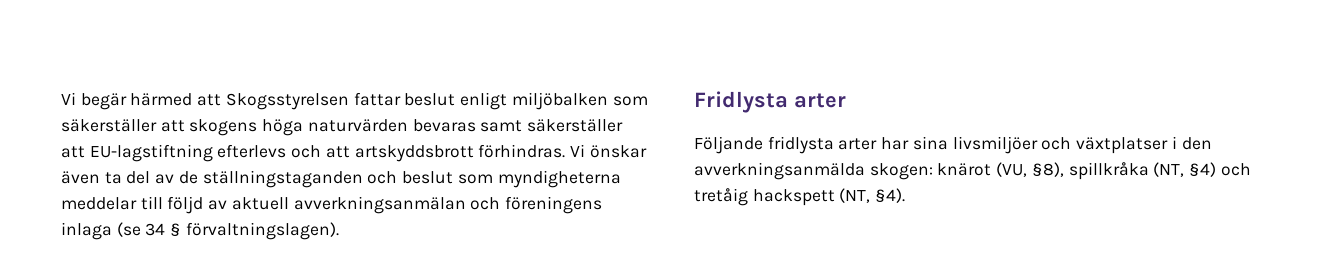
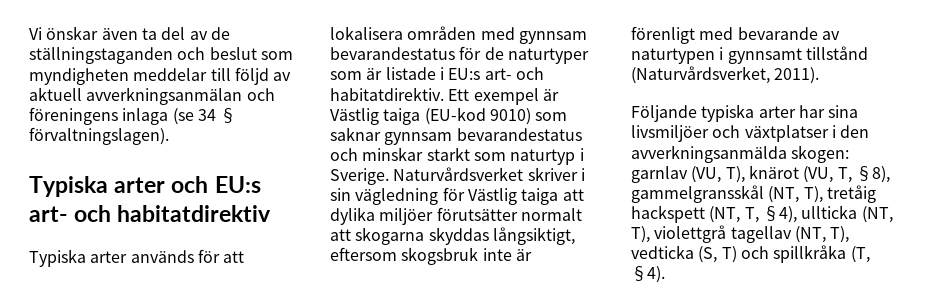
- Vi begär härmed att Skogsstyrelsen fattar beslut enligt miljöbalken som säkerställer att skogens höga naturvärden bevaras samt säkerställer att EU-lagstiftning efterlevs och att artskyddsbrott förhindras. Vi önskar även ta del av de ställningstaganden och beslut som myndigheterna meddelar till följd av aktuell avverkningsanmälan och föreningens inlaga (se 34 § förvaltningslagen).
+ Vi önskar även ta del av de ställningstaganden och beslut som myndigheten meddelar till följd av aktuell avverkningsanmälan och föreningens inlaga (se 34 § förvaltningslagen).
- Fridlysta arter
+ Typiska arter och EU:s art- och habitatdirektiv
+ Typiska arter används för att lokalisera områden med gynnsam bevarandestatus för de naturtyper som är listade i EU:s art- och habitatdirektiv. Ett exempel är Västlig taiga (EU-kod 9010) som saknar gynnsam bevarandestatus och minskar starkt som naturtyp i Sverige. Naturvårdsverket skriver i sin vägledning för Västlig taiga att dylika miljöer förutsätter normalt att skogarna skyddas långsiktigt, eftersom skogsbruk inte är förenligt med bevarande av naturtypen i gynnsamt tillstånd (Naturvårdsverket, 2011).
- Följande fridlysta arter har sina livsmiljöer och växtplatser i den avverkningsanmälda skogen: knärot (VU, §8), spillkråka (NT, §4) och tretåig hackspett (NT, §4).
+ Följande typiska arter har sina livsmiljöer och växtplatser i den avverkningsanmälda skogen: garnlav (VU, T), knärot (VU, T, §8), gammelgransskål (NT, T), tretåig hackspett (NT, T, §4), ullticka (NT, T), violettgrå tagellav (NT, T), vedticka (S, T) och spillkråka (T, §4).

